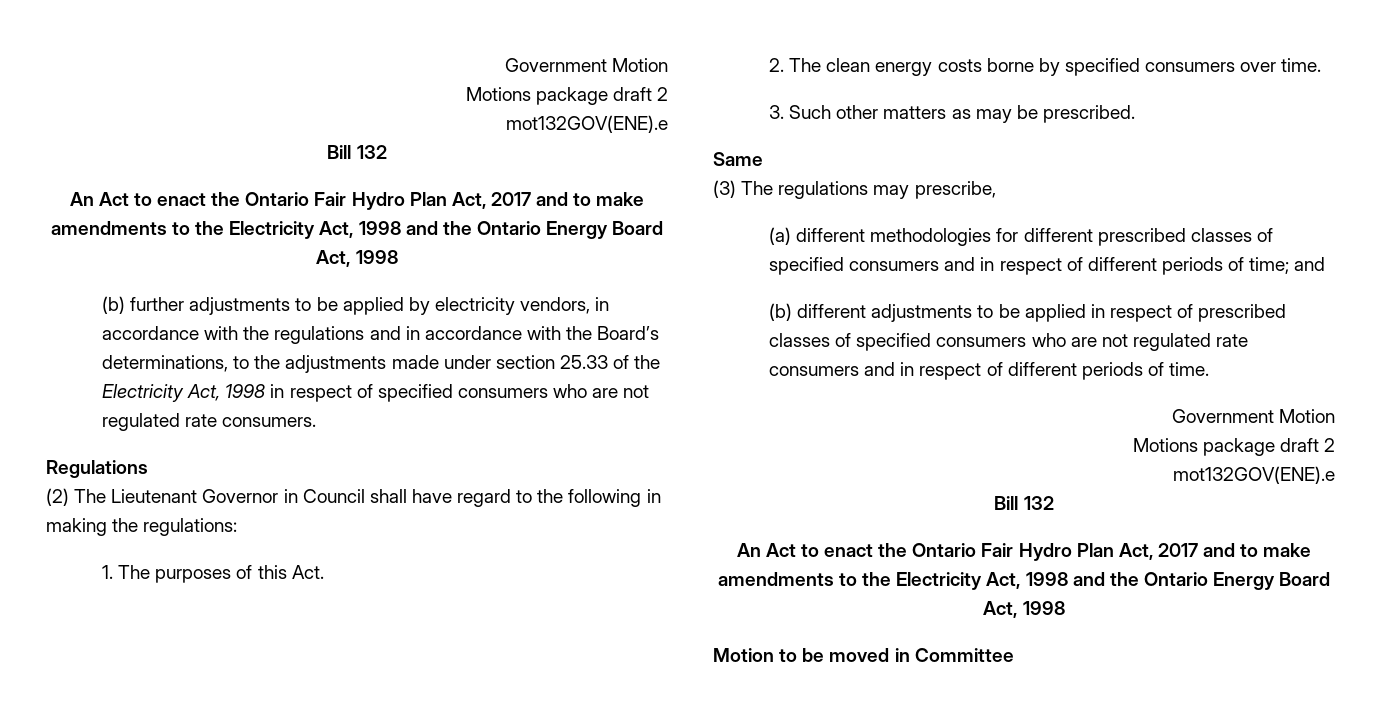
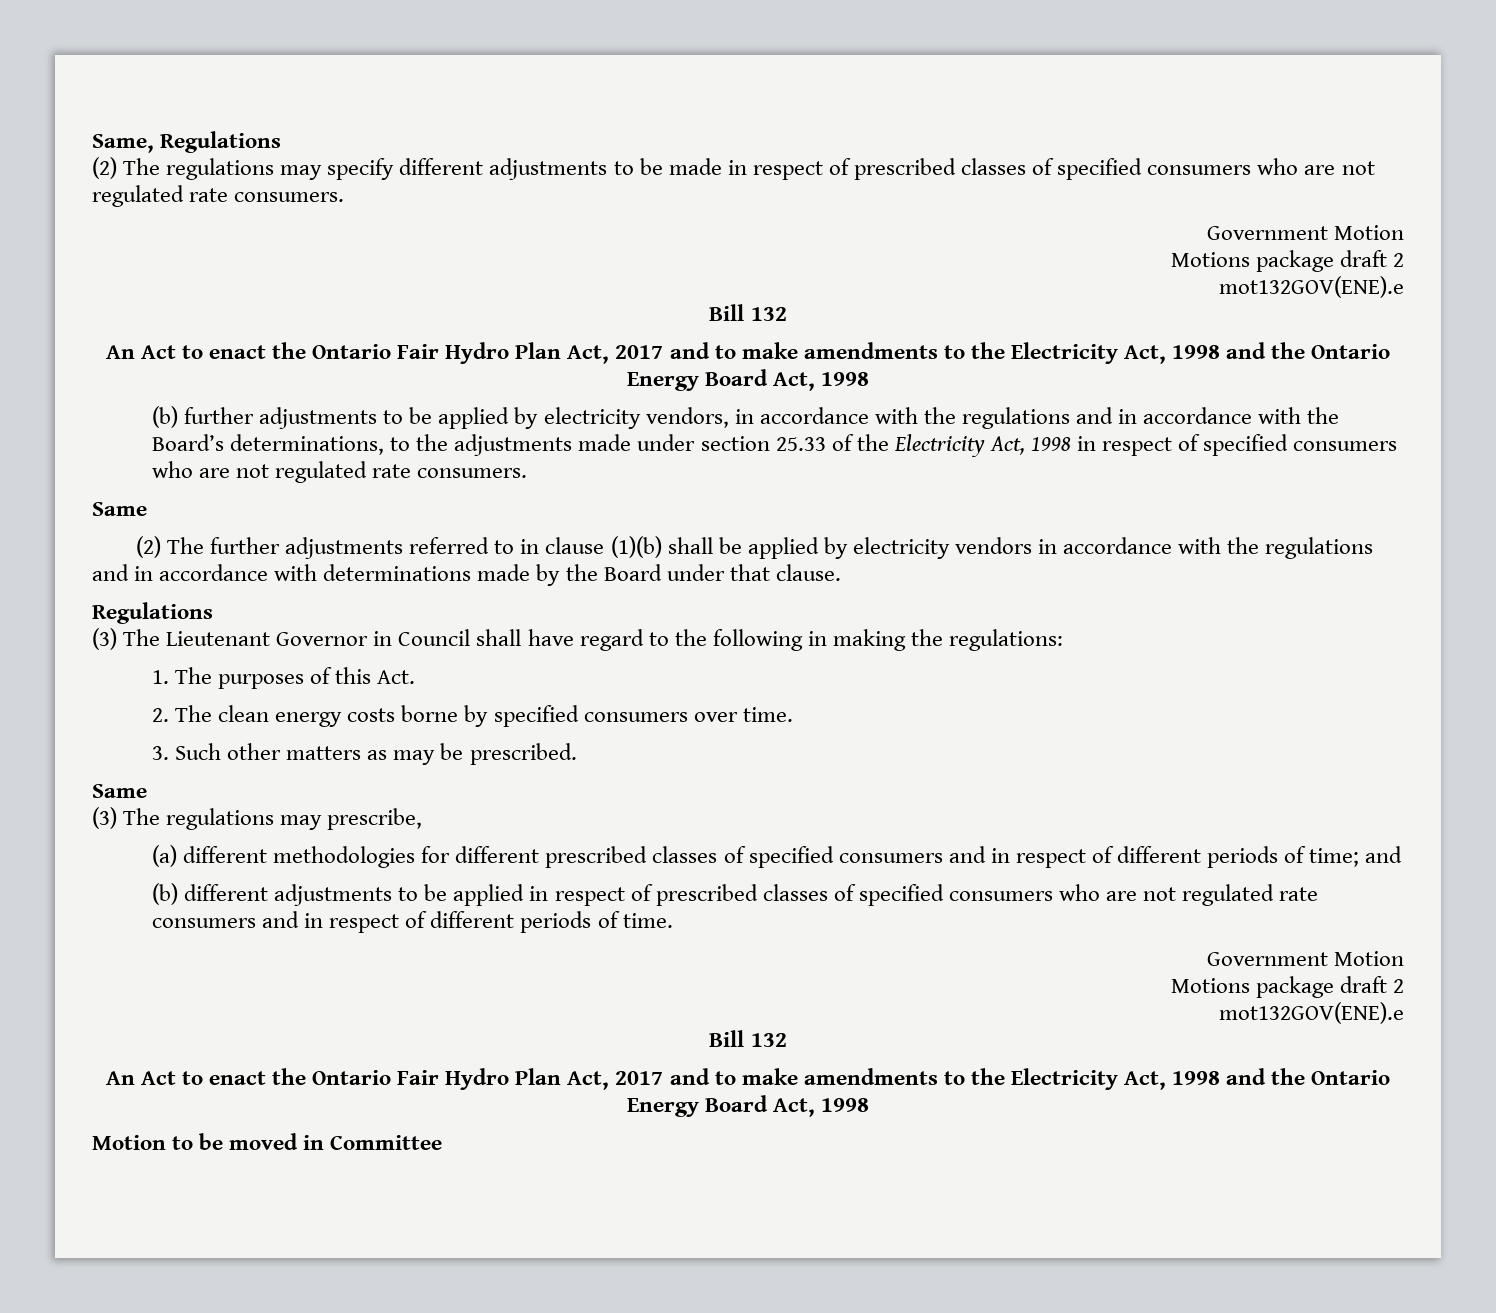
+ Same, Regulations
+ (2) The regulations may specify different adjustments to be made in respect of prescribed classes of specified consumers who are not regulated rate consumers.
  (b) further adjustments to be applied by electricity vendors, in accordance with the regulations and in accordance with the Board’s determinations, to the adjustments made under section 25.33 of the Electricity Act, 1998 in respect of specified consumers who are not regulated rate consumers.
+ Same
+ (2) The further adjustments referred to in clause (1)(b) shall be applied by electricity vendors in accordance with the regulations and in accordance with determinations made by the Board under that clause.
  Regulations
- (2) The Lieutenant Governor in Council shall have regard to the following in making the regulations:
+ (3) The Lieutenant Governor in Council shall have regard to the following in making the regulations:

